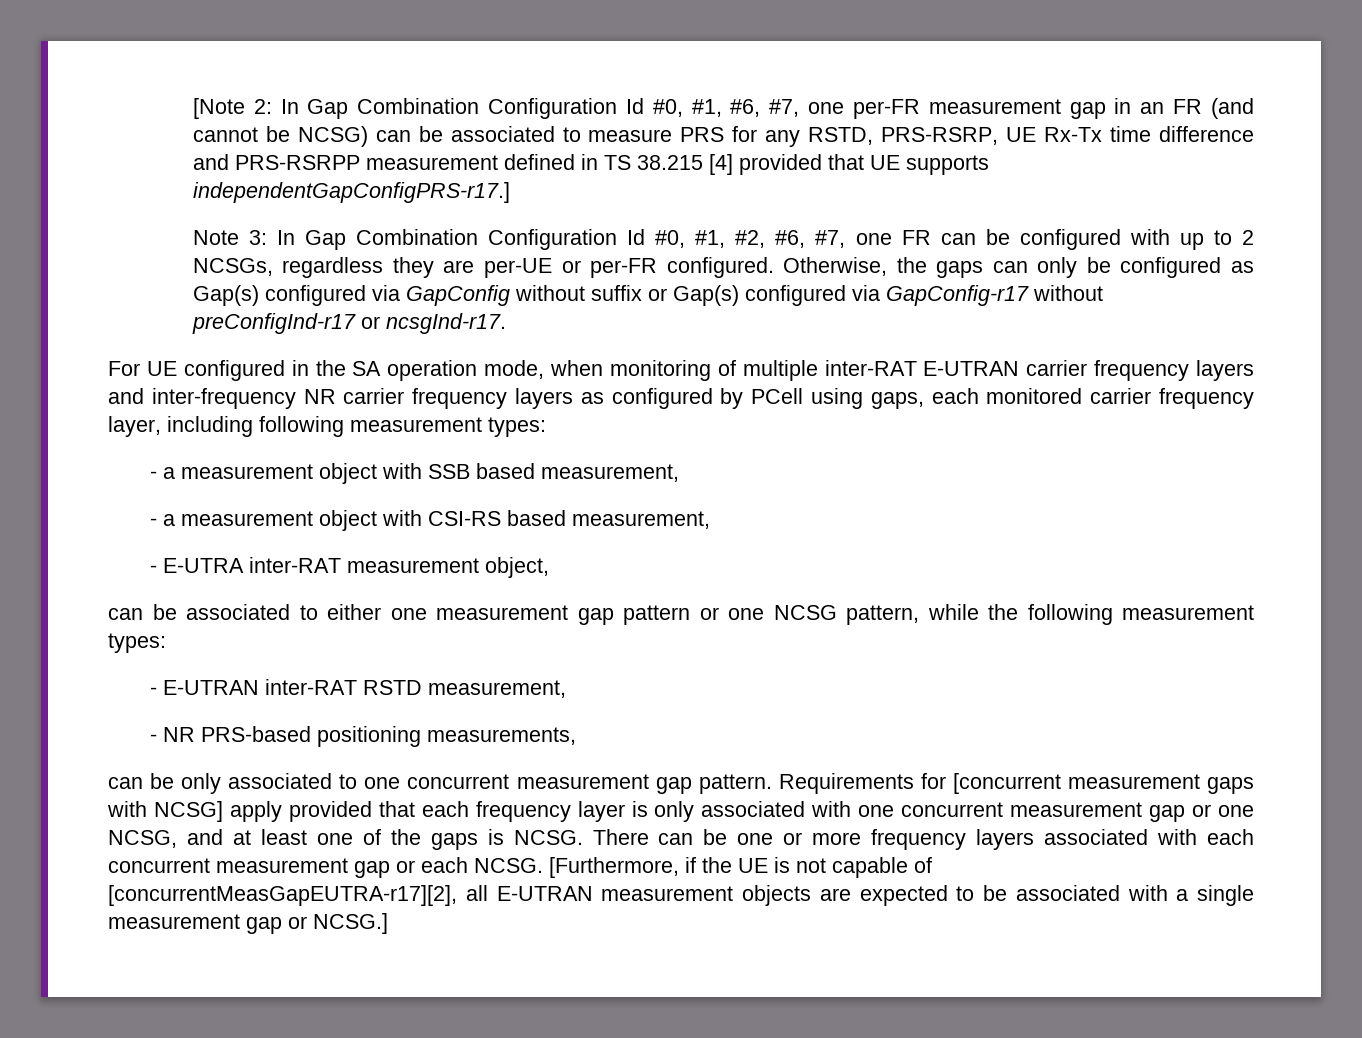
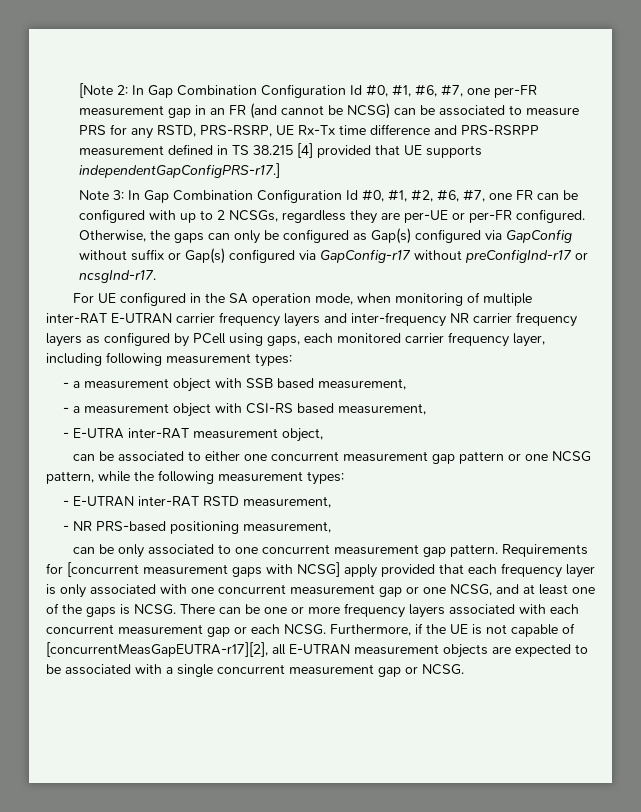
- can be associated to either one measurement gap pattern or one NCSG pattern, while the following measurement types:
+ can be associated to either one concurrent measurement gap pattern or one NCSG pattern, while the following measurement types:
- - NR PRS-based positioning measurements,
+ - NR PRS-based positioning measurement,
- [Furthermore, if the UE is not capable of [concurrentMeasGapEUTRA-r17][2], all E-UTRAN measurement objects are expected to be associated with a single measurement gap or NCSG.]
+ Furthermore, if the UE is not capable of [concurrentMeasGapEUTRA-r17][2], all E-UTRAN measurement objects are expected to be associated with a single concurrent measurement gap or NCSG.

